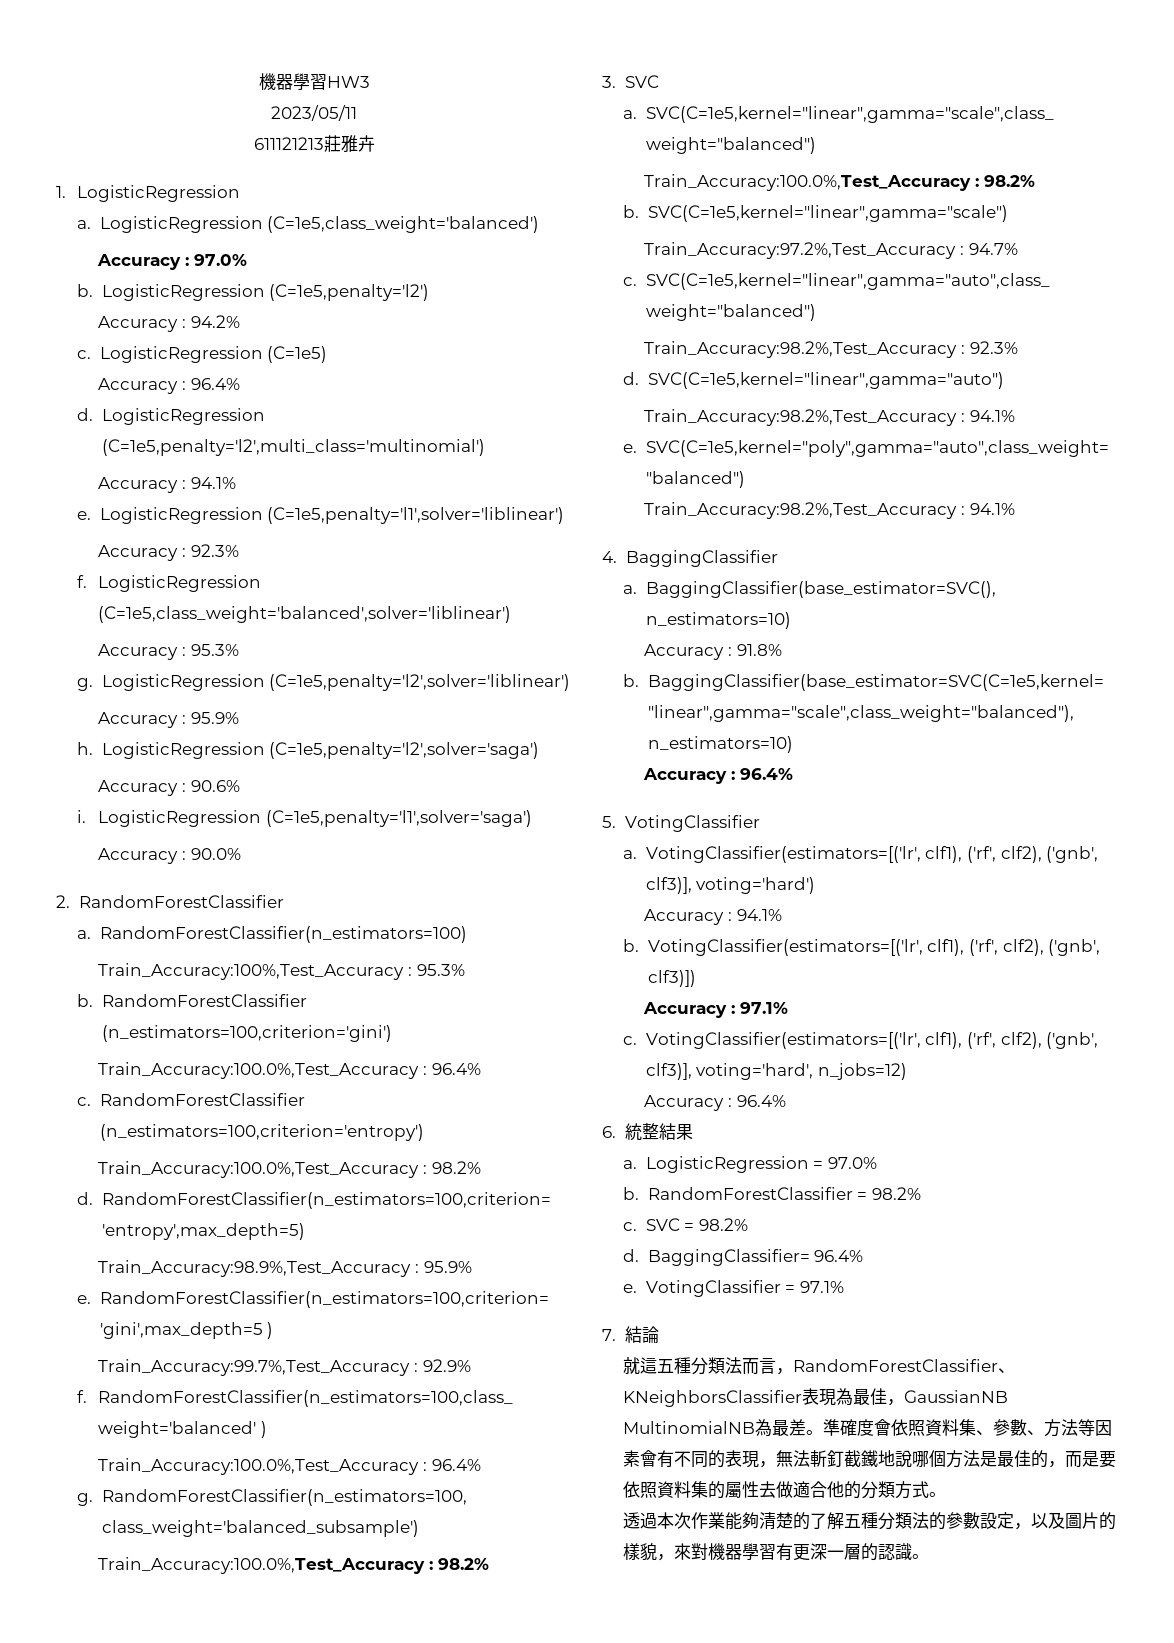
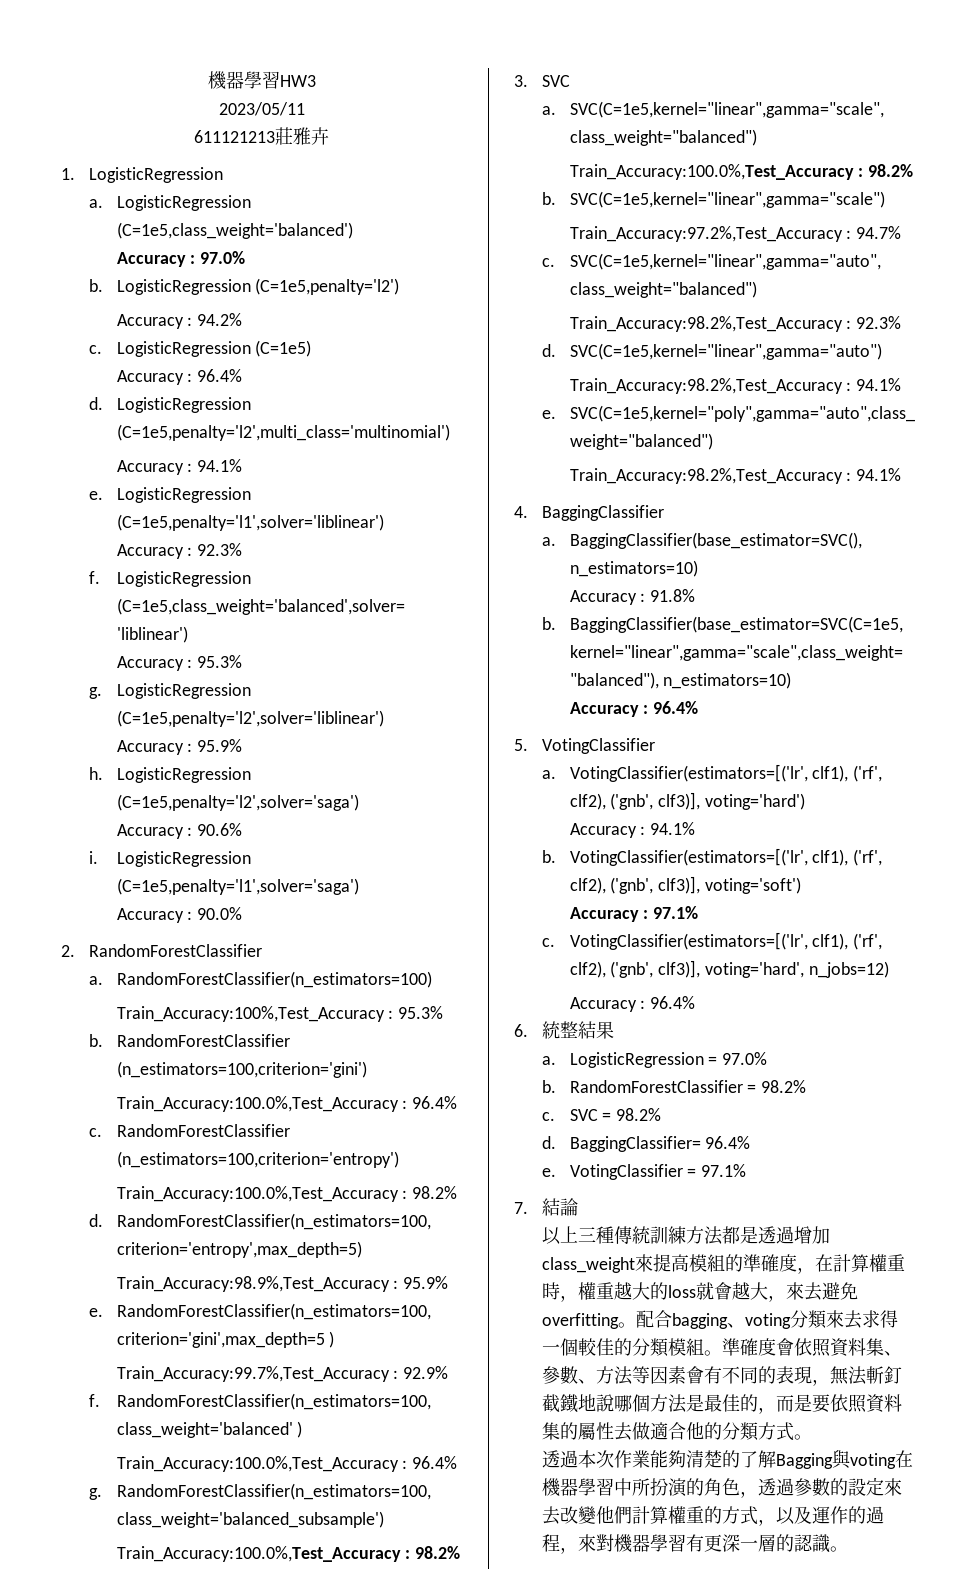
- VotingClassifier(estimators=[('lr', clf1), ('rf', clf2), ('gnb', clf3)])
+ VotingClassifier(estimators=[('lr', clf1), ('rf', clf2), ('gnb', clf3)], voting='soft')
- 就這五種分類法而言，RandomForestClassifier、KNeighborsClassifier表現為最佳，GaussianNB MultinomialNB為最差。
+ 以上三種傳統訓練方法都是透過增加class_weight來提高模組的準確度，在計算權重時，權重越大的loss就會越大，來去避免overfitting。配合bagging、voting分類來去求得一個較佳的分類模組。
- 透過本次作業能夠清楚的了解五種分類法的參數設定，以及圖片的樣貌，來對機器學習有更深一層的認識。
+ 透過本次作業能夠清楚的了解Bagging與voting在機器學習中所扮演的角色，透過參數的設定來去改變他們計算權重的方式，以及運作的過程，來對機器學習有更深一層的認識。

